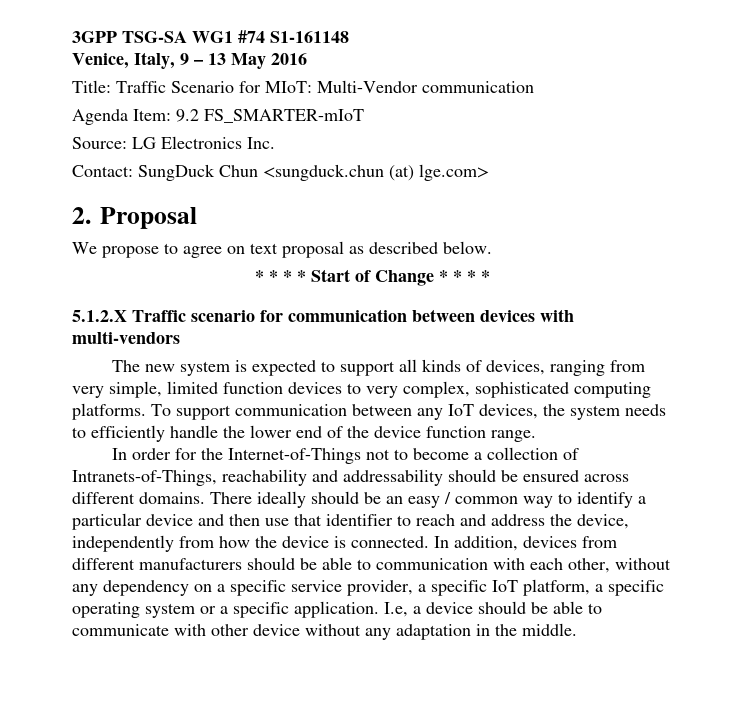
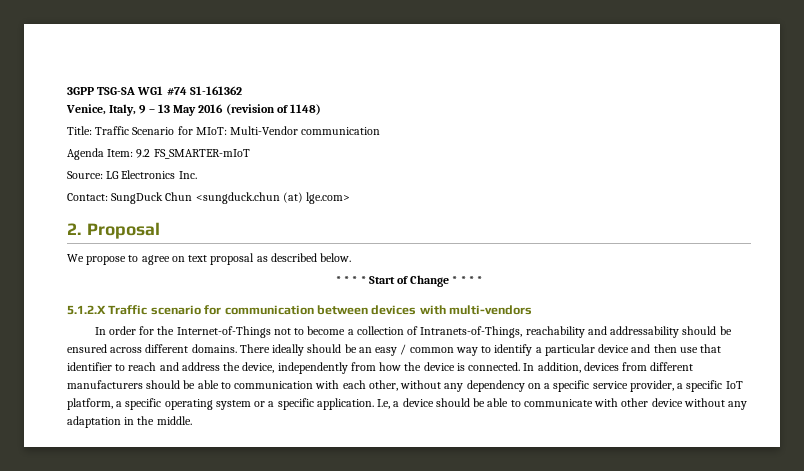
- 3GPP TSG-SA WG1 #74 S1-161148
+ 3GPP TSG-SA WG1 #74 S1-161362
- Venice, Italy, 9 – 13 May 2016
+ Venice, Italy, 9 – 13 May 2016 (revision of 1148)
- The new system is expected to support all kinds of devices, ranging from very simple, limited function devices to very complex, sophisticated computing platforms. To support communication between any IoT devices, the system needs to efficiently handle the lower end of the device function range.

